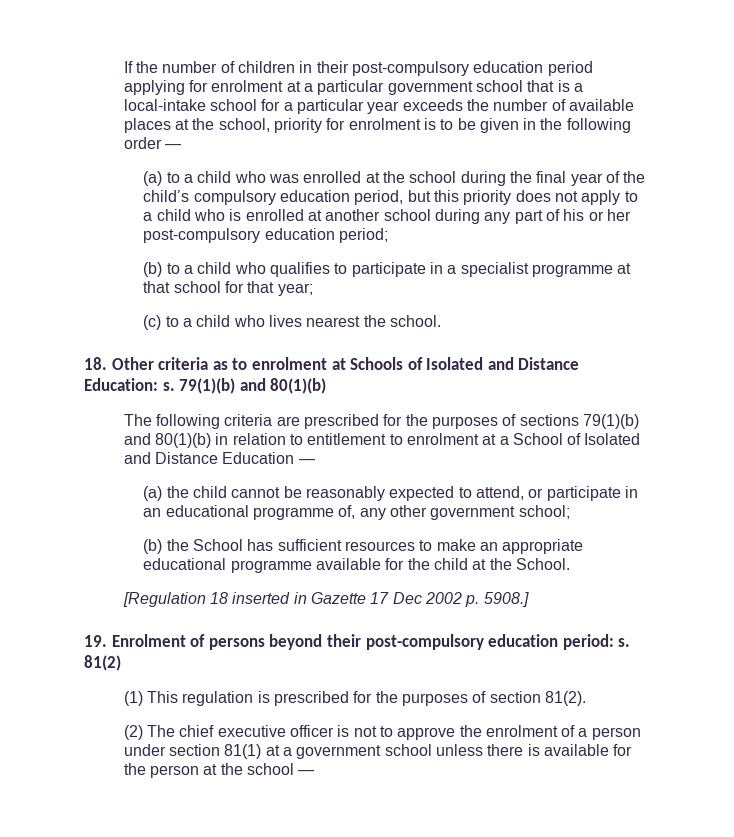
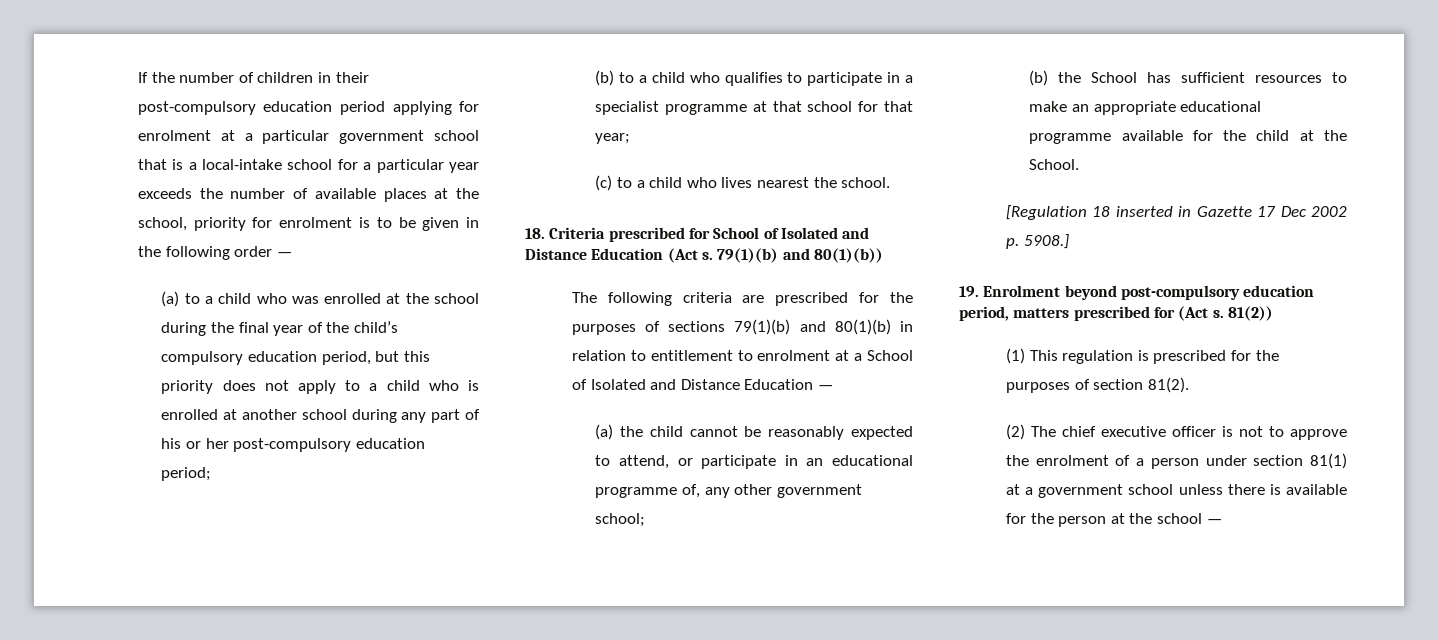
- 18. Other criteria as to enrolment at Schools of Isolated and Distance Education: s. 79(1)(b) and 80(1)(b)
+ 18. Criteria prescribed for School of Isolated and Distance Education (Act s. 79(1)(b) and 80(1)(b))
- 19. Enrolment of persons beyond their post-compulsory education period: s. 81(2)
+ 19. Enrolment beyond post-compulsory education period, matters prescribed for (Act s. 81(2))

